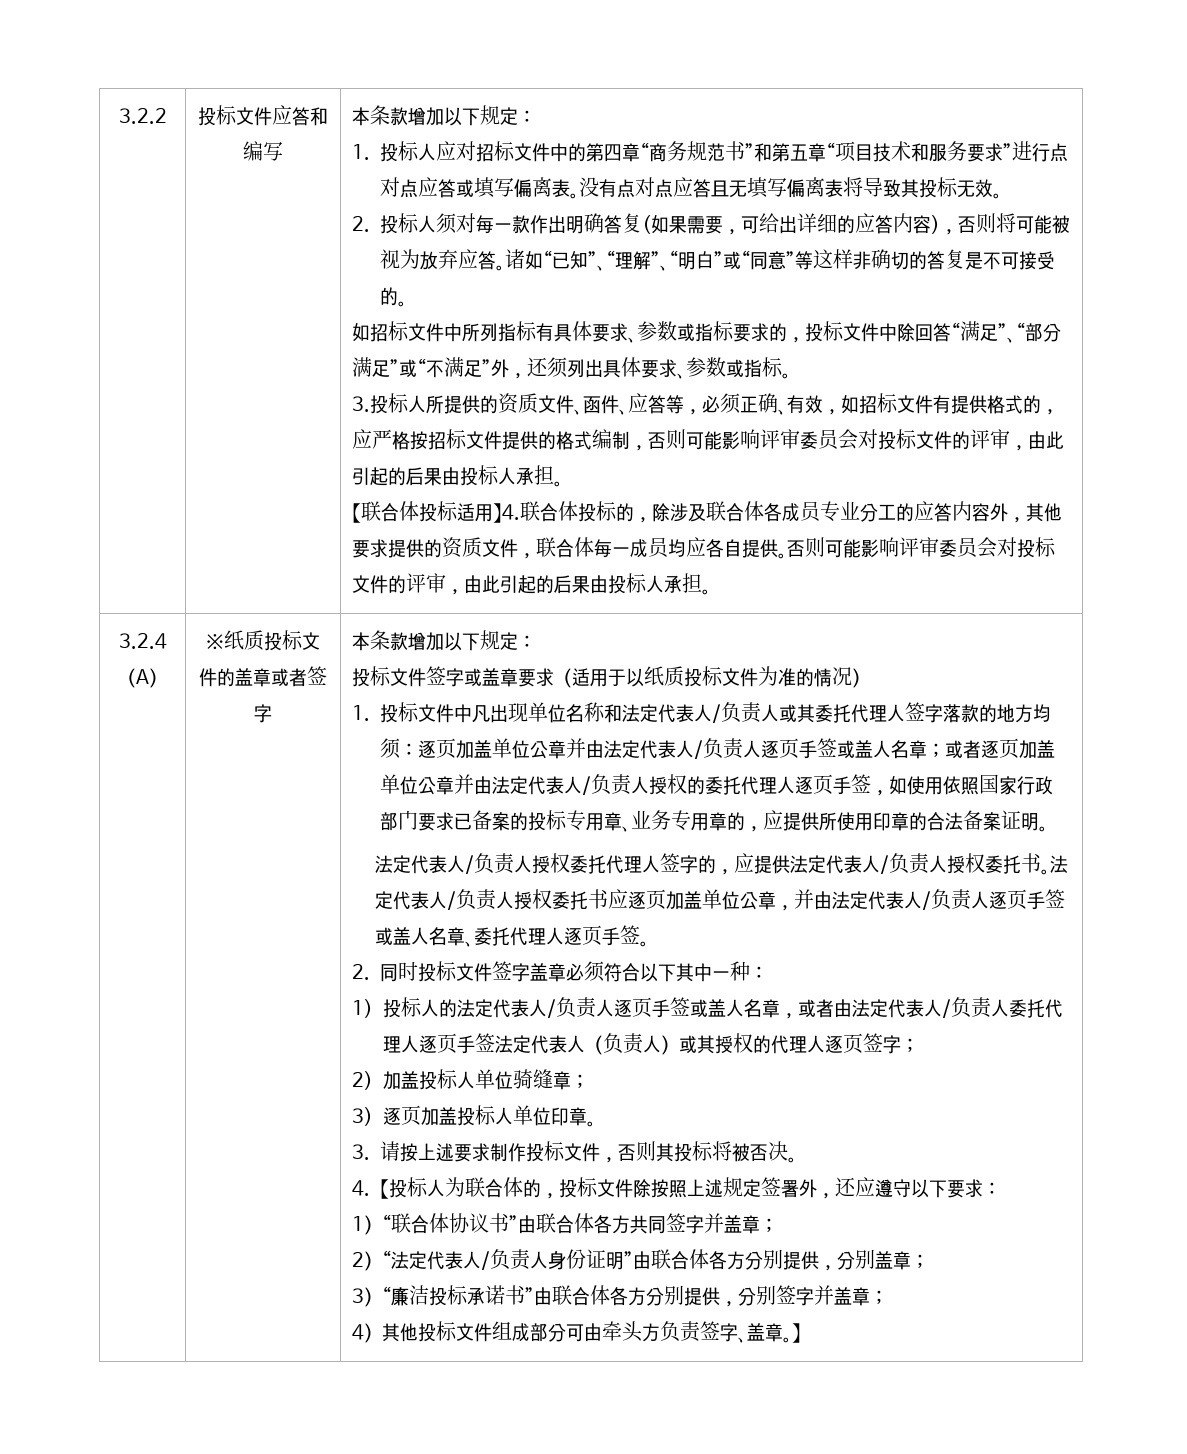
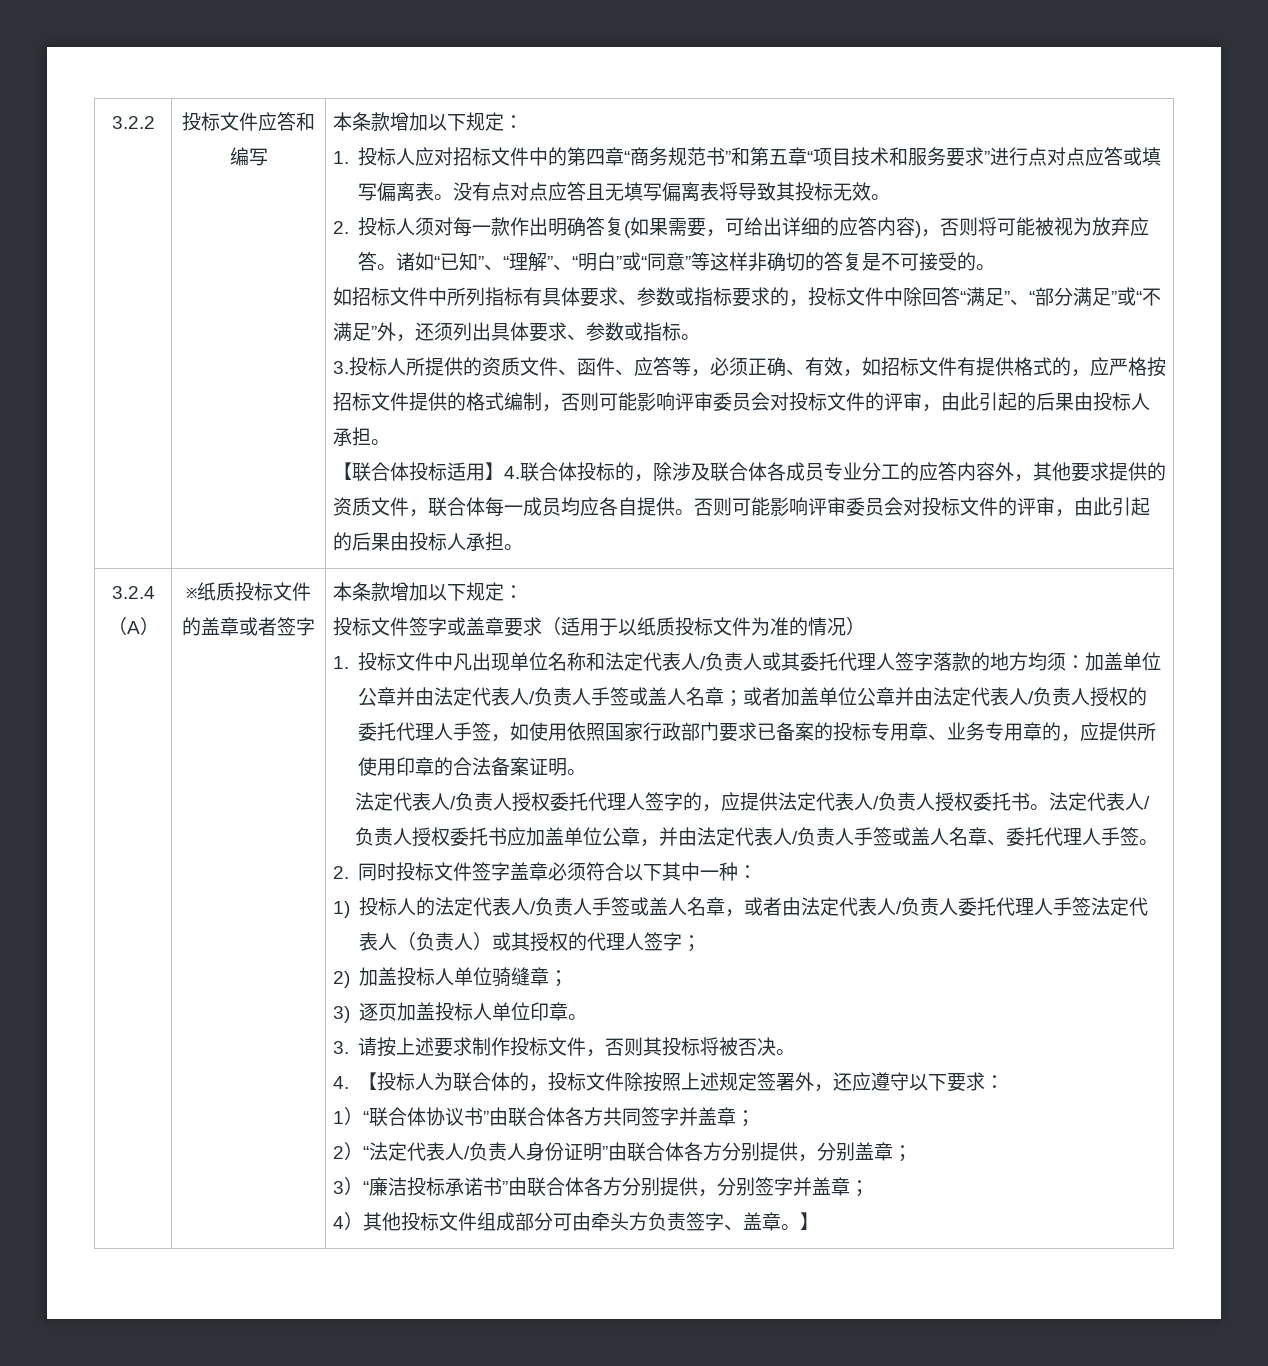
- 逐页加盖单位公章并由法定代表人/负责人逐页手签或盖人名章；
+ 加盖单位公章并由法定代表人/负责人手签或盖人名章；
- 或者逐页加盖单位公章并由法定代表人/负责人授权的委托代理人逐页手签，如使用依照国家行政部门要求已备案的投标专用章、业务专用章的，应提供所使用印章的合法备案证明。
+ 或者加盖单位公章并由法定代表人/负责人授权的委托代理人手签，如使用依照国家行政部门要求已备案的投标专用章、业务专用章的，应提供所使用印章的合法备案证明。
- 法定代表人/负责人授权委托书应逐页加盖单位公章，并由法定代表人/负责人逐页手签或盖人名章、委托代理人逐页手签。
+ 法定代表人/负责人授权委托书应加盖单位公章，并由法定代表人/负责人手签或盖人名章、委托代理人手签。
- 1)投标人的法定代表人/负责人逐页手签或盖人名章，或者由法定代表人/负责人委托代理人逐页手签法定代表人（负责人）或其授权的代理人逐页签字；
+ 1)投标人的法定代表人/负责人手签或盖人名章，或者由法定代表人/负责人委托代理人手签法定代表人（负责人）或其授权的代理人签字；

